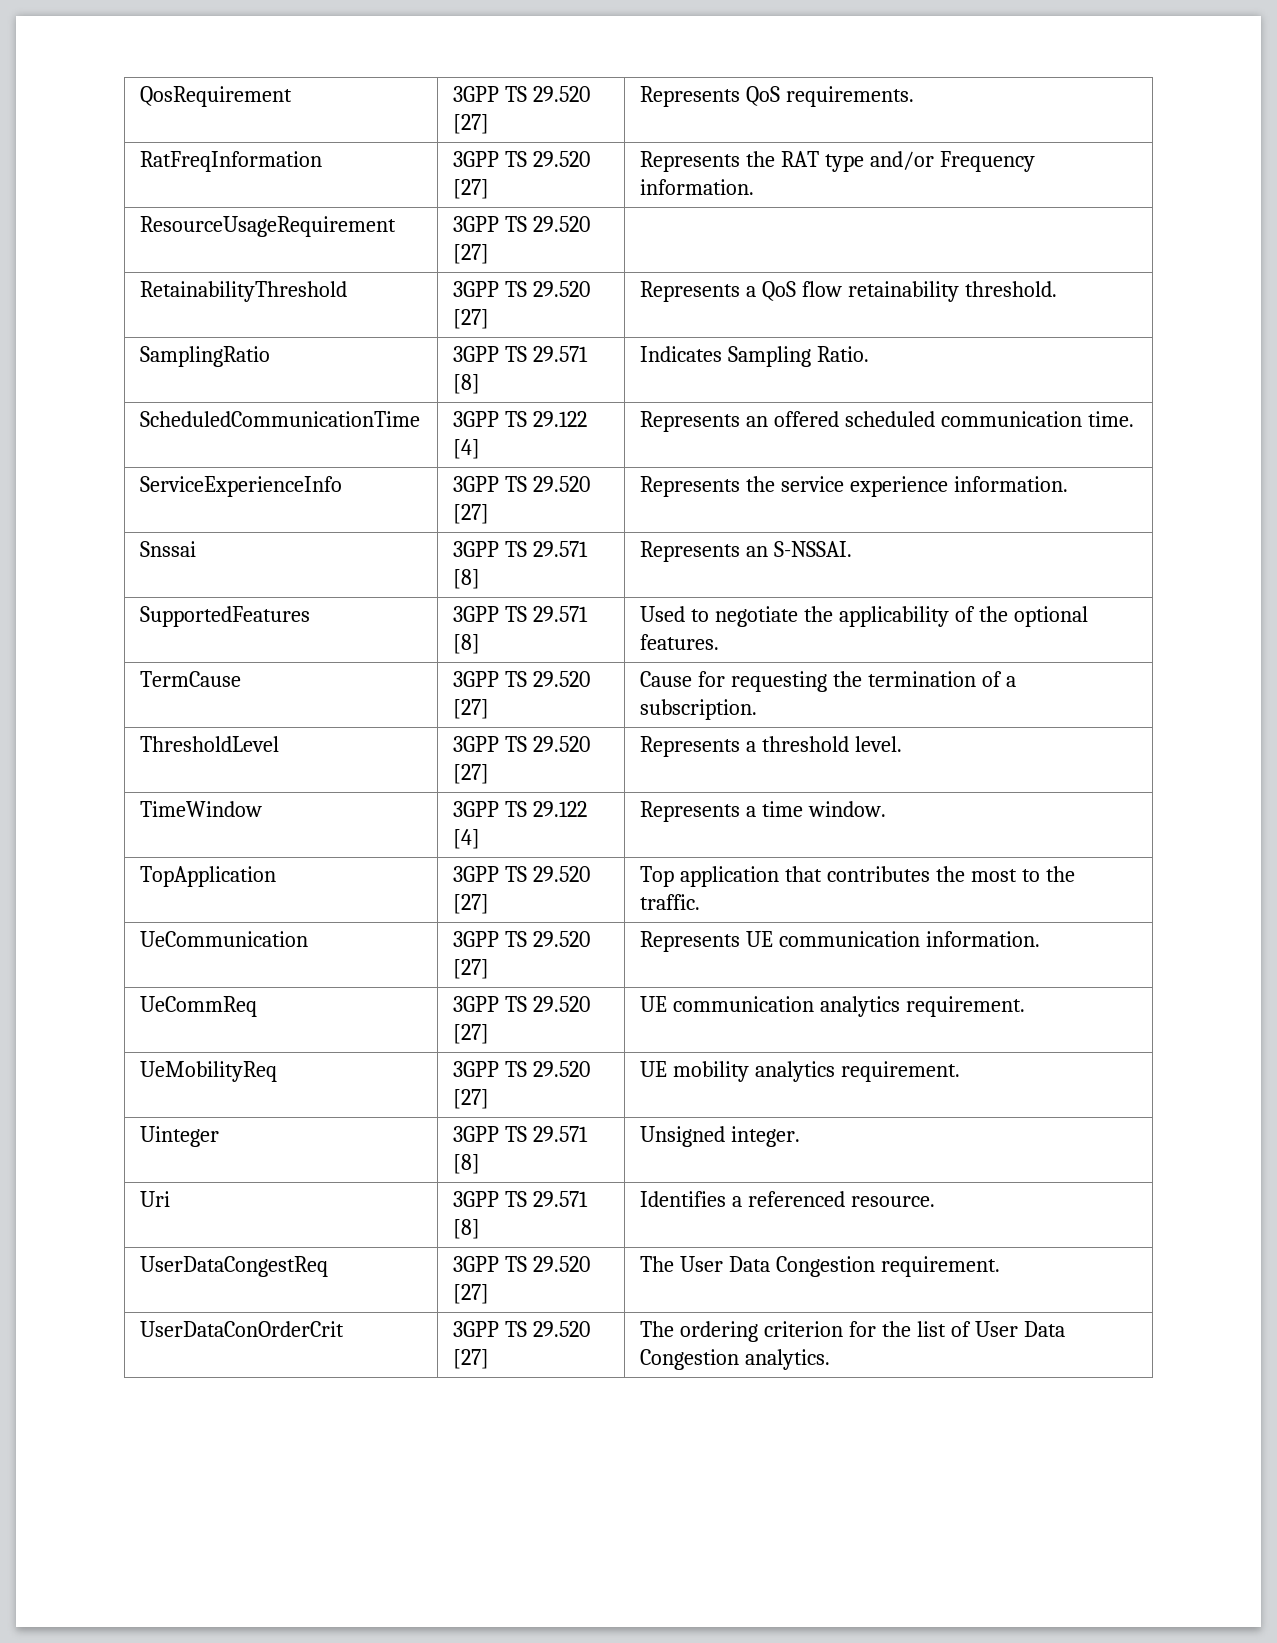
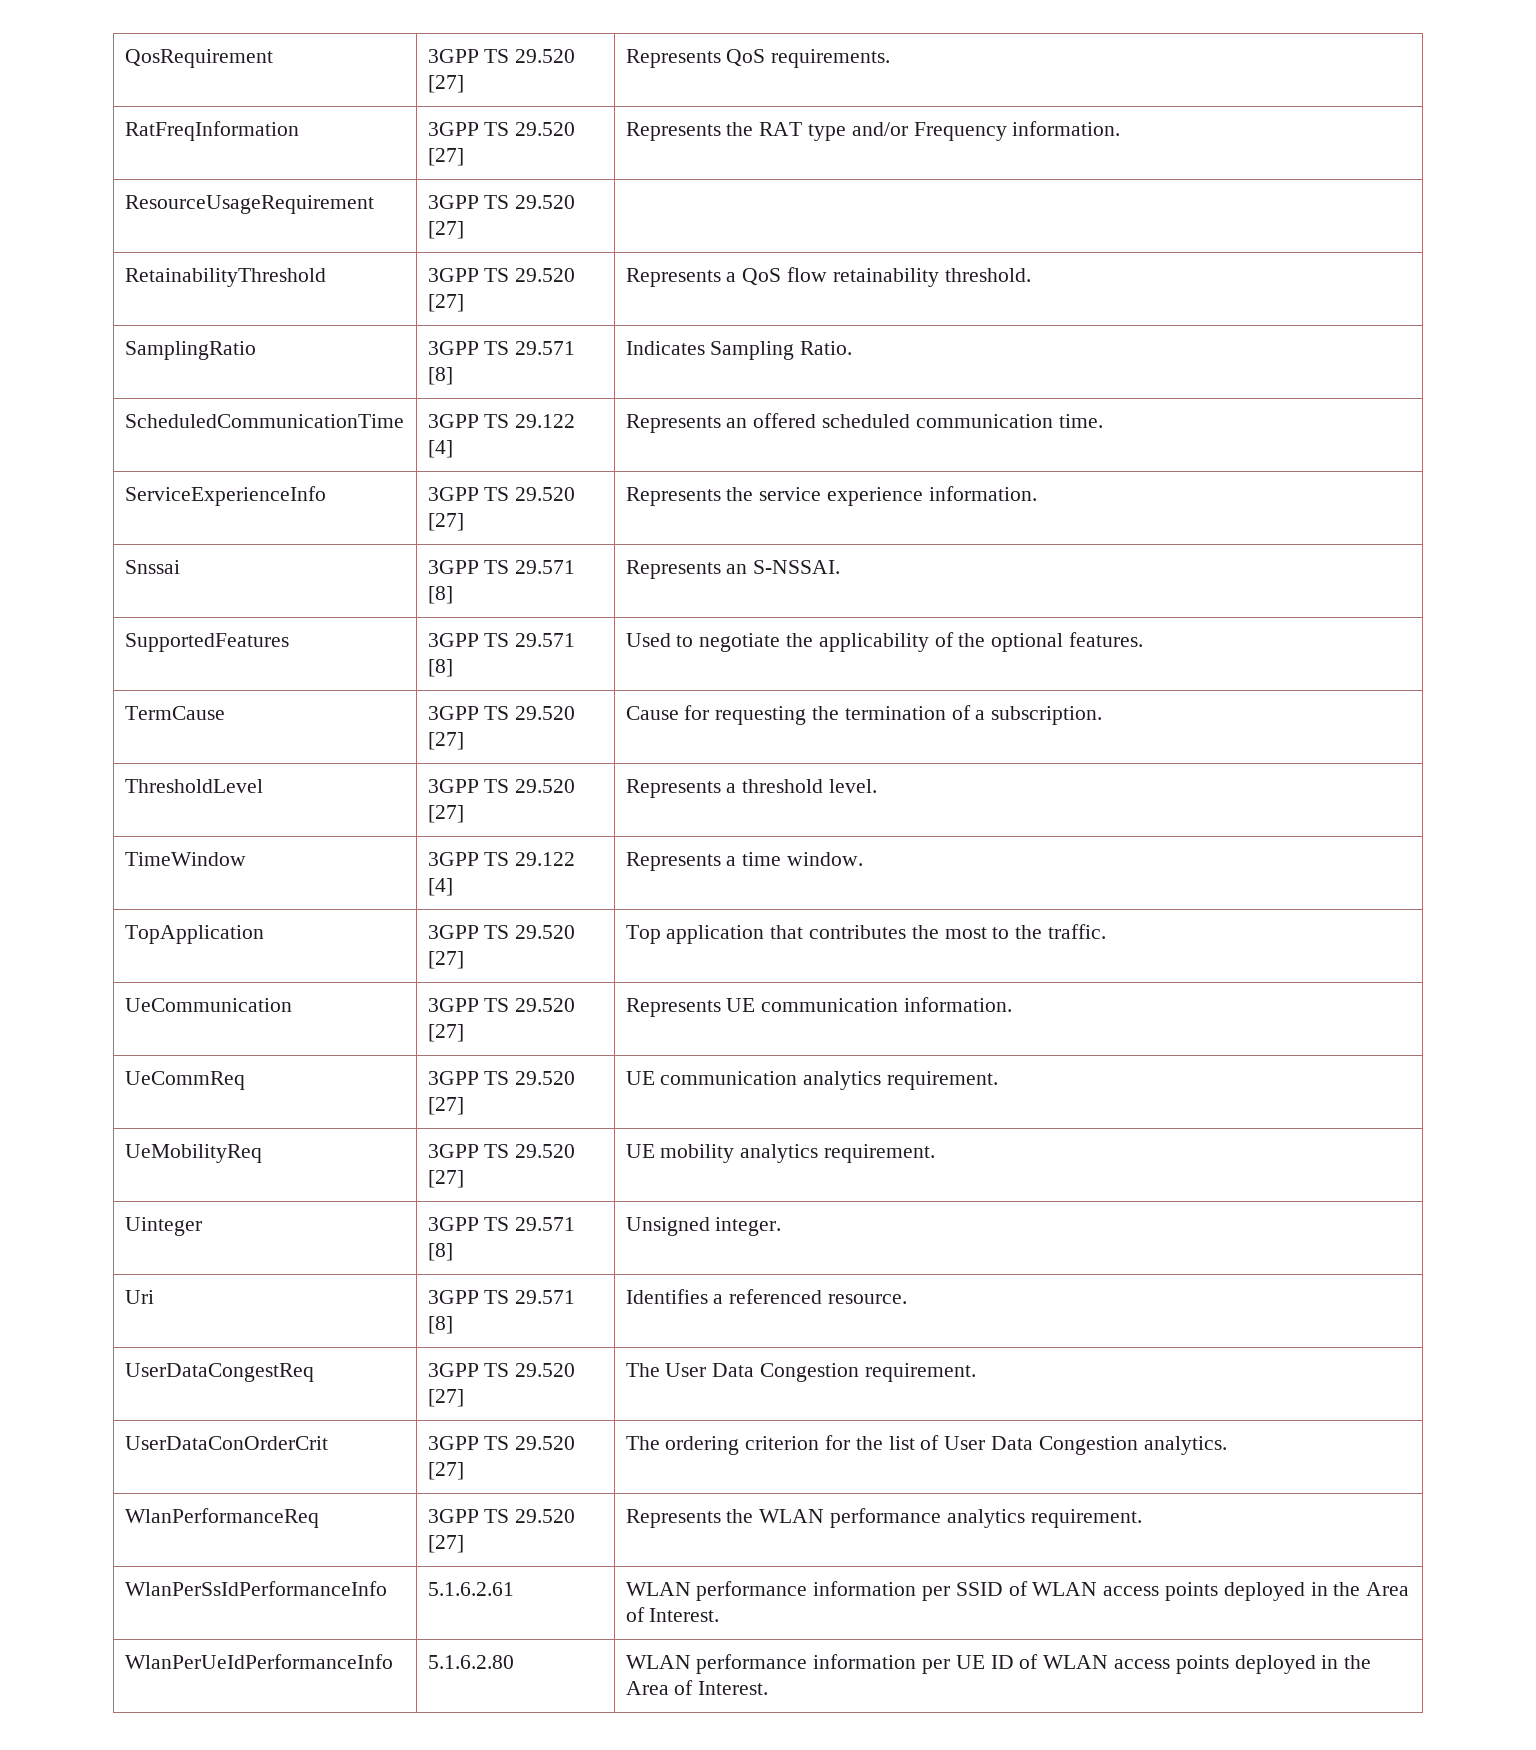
+ WlanPerformanceReq | 3GPP TS 29.520 [27] | Represents the WLAN performance analytics requirement.
+ WlanPerSsIdPerformanceInfo | 5.1.6.2.61 | WLAN performance information per SSID of WLAN access points deployed in the Area of Interest.
+ WlanPerUeIdPerformanceInfo | 5.1.6.2.80 | WLAN performance information per UE ID of WLAN access points deployed in the Area of Interest.

